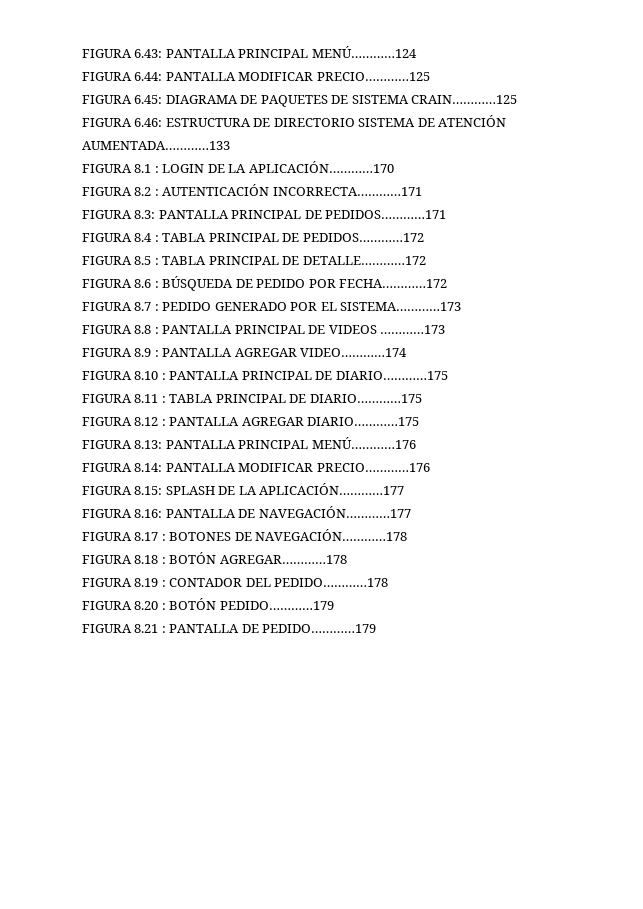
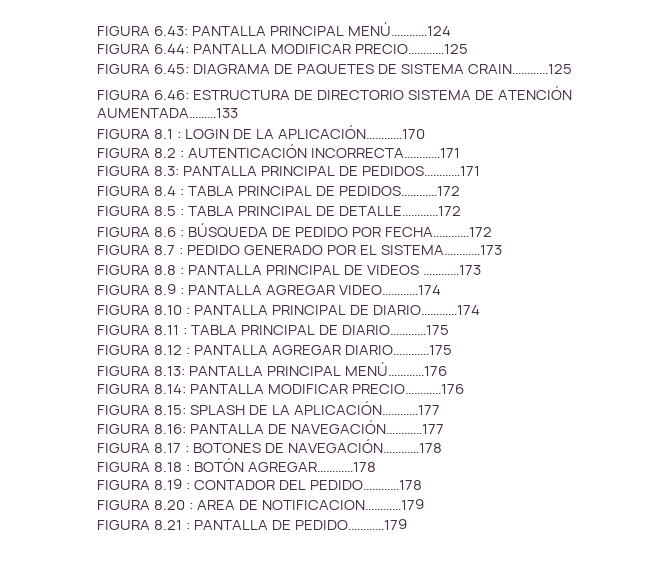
- FIGURA 6.46: ESTRUCTURA DE DIRECTORIO SISTEMA DE ATENCIÓN AUMENTADA…………133
+ FIGURA 6.46: ESTRUCTURA DE DIRECTORIO SISTEMA DE ATENCIÓN AUMENTADA………133
- FIGURA 8.10 : PANTALLA PRINCIPAL DE DIARIO…………175
+ FIGURA 8.10 : PANTALLA PRINCIPAL DE DIARIO…………174
- FIGURA 8.20 : BOTÓN PEDIDO…………179
+ FIGURA 8.20 : AREA DE NOTIFICACION…………179

